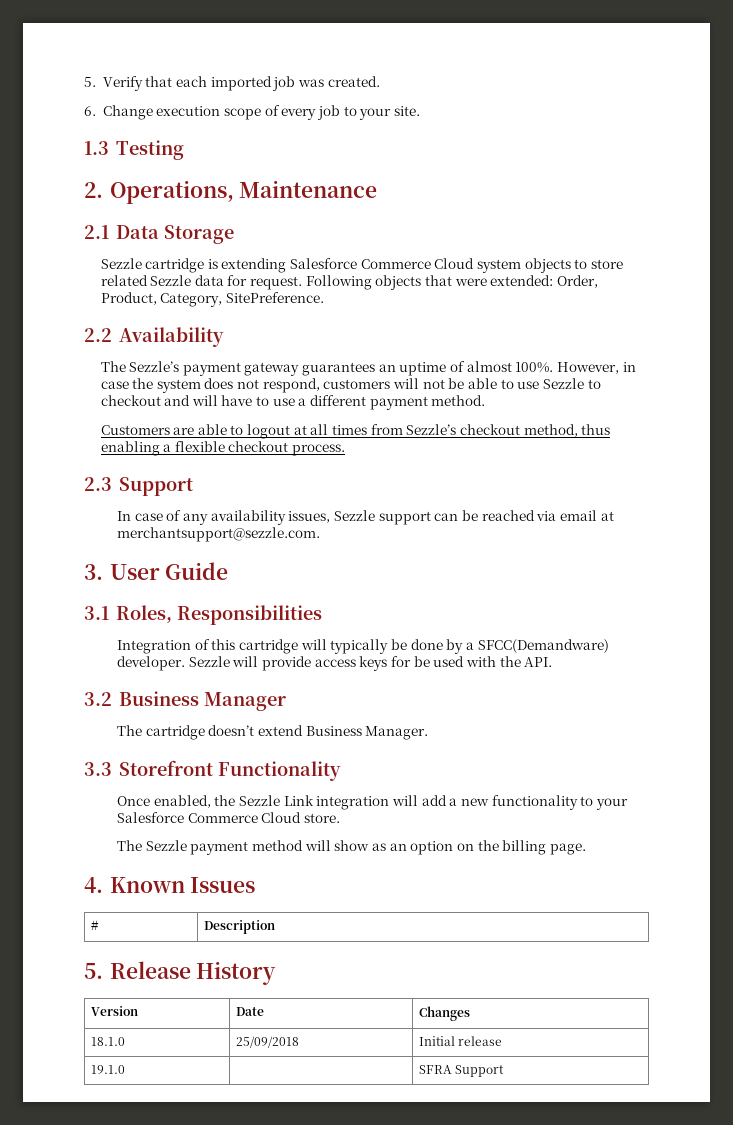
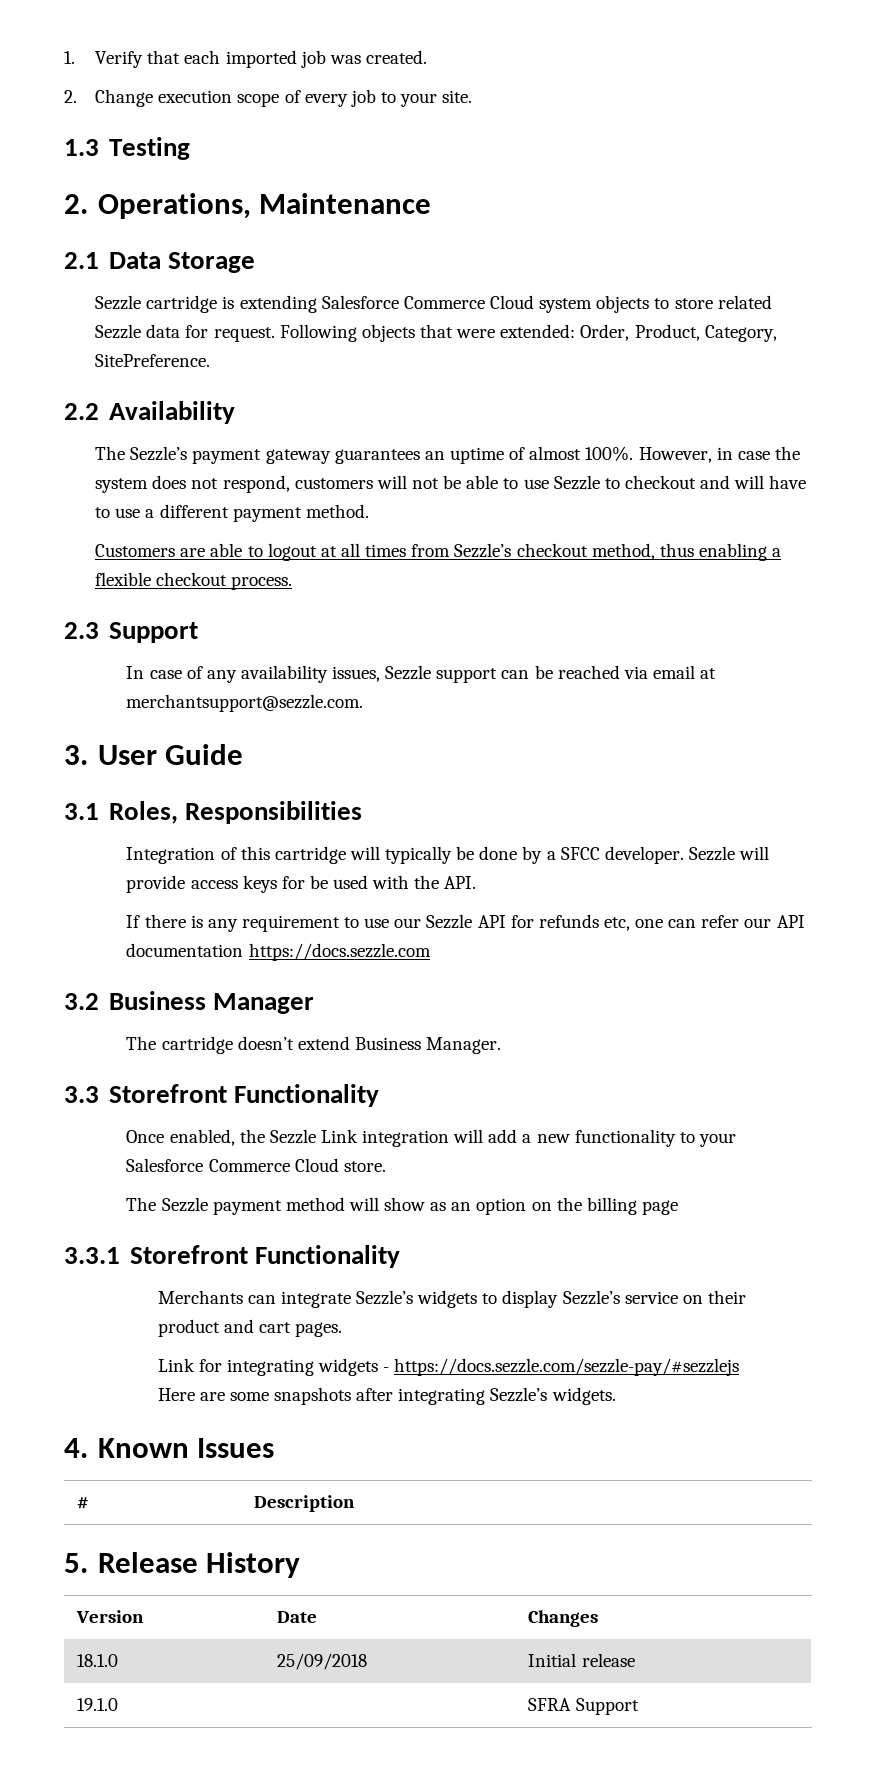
- 5. Verify that each imported job was created.
+ 1. Verify that each imported job was created.
- 6. Change execution scope of every job to your site.
+ 2. Change execution scope of every job to your site.
- Integration of this cartridge will typically be done by a SFCC(Demandware) developer.
+ Integration of this cartridge will typically be done by a SFCC developer.
+ If there is any requirement to use our Sezzle API for refunds etc, one can refer our API documentation https://docs.sezzle.com
- The Sezzle payment method will show as an option on the billing page.
+ The Sezzle payment method will show as an option on the billing page
+ 3.3.1 Storefront Functionality
+ Merchants can integrate Sezzle’s widgets to display Sezzle’s service on their product and cart pages.
+ Link for integrating widgets - https://docs.sezzle.com/sezzle-pay/#sezzlejs
+ Here are some snapshots after integrating Sezzle’s widgets.

